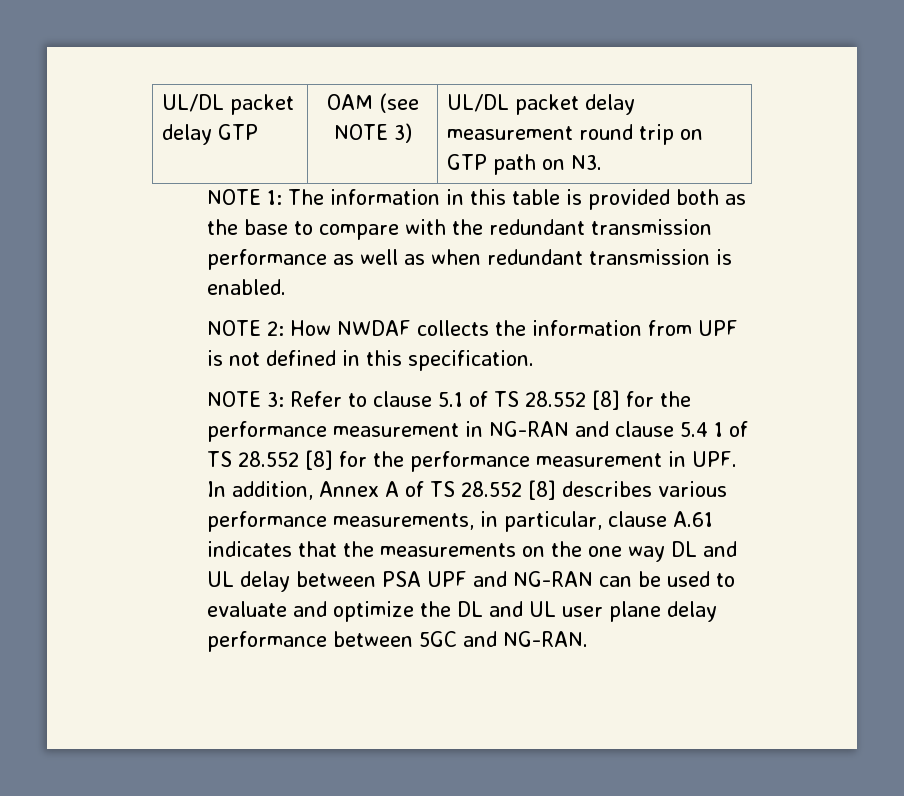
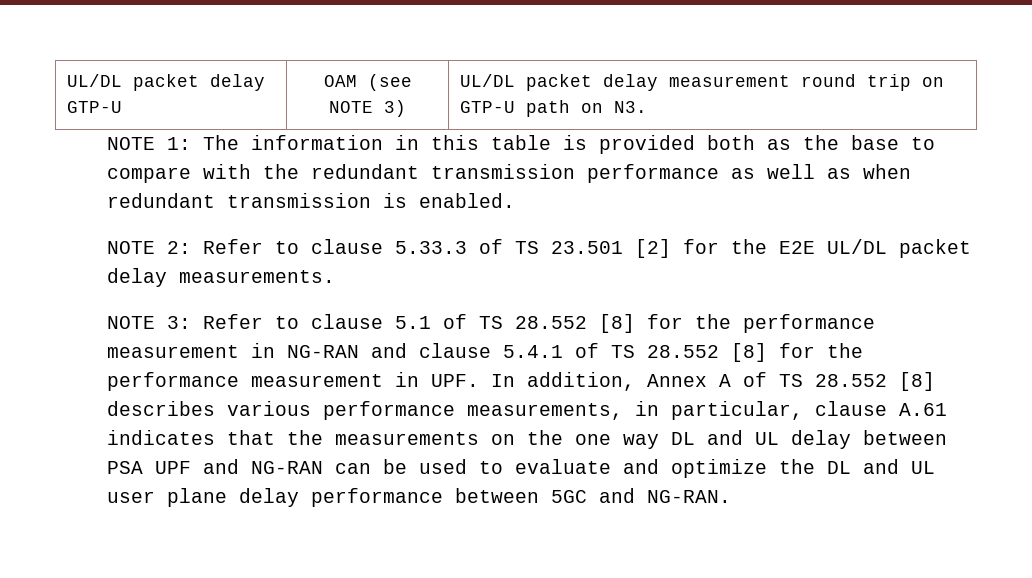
- UL/DL packet delay GTP | OAM (see NOTE 3) | UL/DL packet delay measurement round trip on GTP path on N3.
+ UL/DL packet delay GTP-U | OAM (see NOTE 3) | UL/DL packet delay measurement round trip on GTP-U path on N3.
- NOTE 2: How NWDAF collects the information from UPF is not defined in this specification.
+ NOTE 2: Refer to clause 5.33.3 of TS 23.501 [2] for the E2E UL/DL packet delay measurements.
- Refer to clause 5.1 of TS 28.552 [8] for the performance measurement in NG-RAN and clause 5.4 1 of TS 28.552 [8] for the performance measurement in UPF. In addition, Annex A of TS 28.552 [8] describes various performance measurements, in particular, clause A.61 indicates that the measurements on the one way DL and UL delay between PSA UPF and NG-RAN can be used to evaluate and optimize the DL and UL user plane delay performance between 5GC and NG-RAN.
+ Refer to clause 5.1 of TS 28.552 [8] for the performance measurement in NG-RAN and clause 5.4.1 of TS 28.552 [8] for the performance measurement in UPF. In addition, Annex A of TS 28.552 [8] describes various performance measurements, in particular, clause A.61 indicates that the measurements on the one way DL and UL delay between PSA UPF and NG-RAN can be used to evaluate and optimize the DL and UL user plane delay performance between 5GC and NG-RAN.

